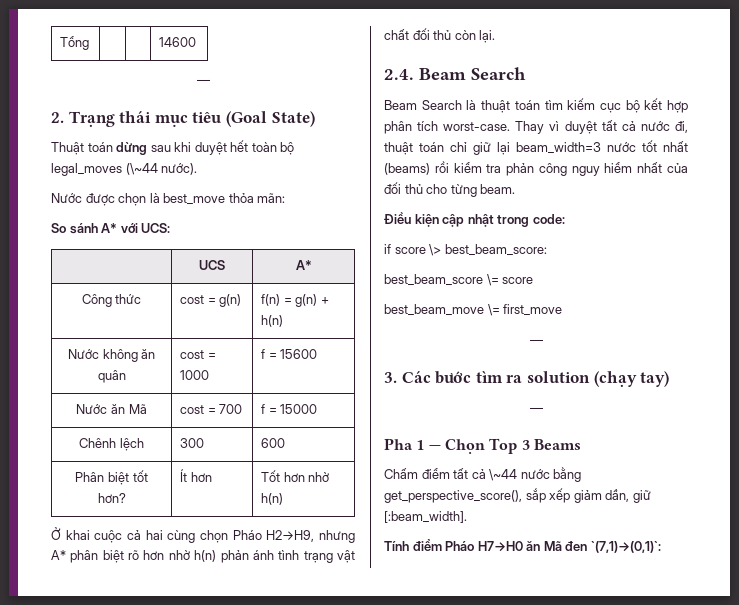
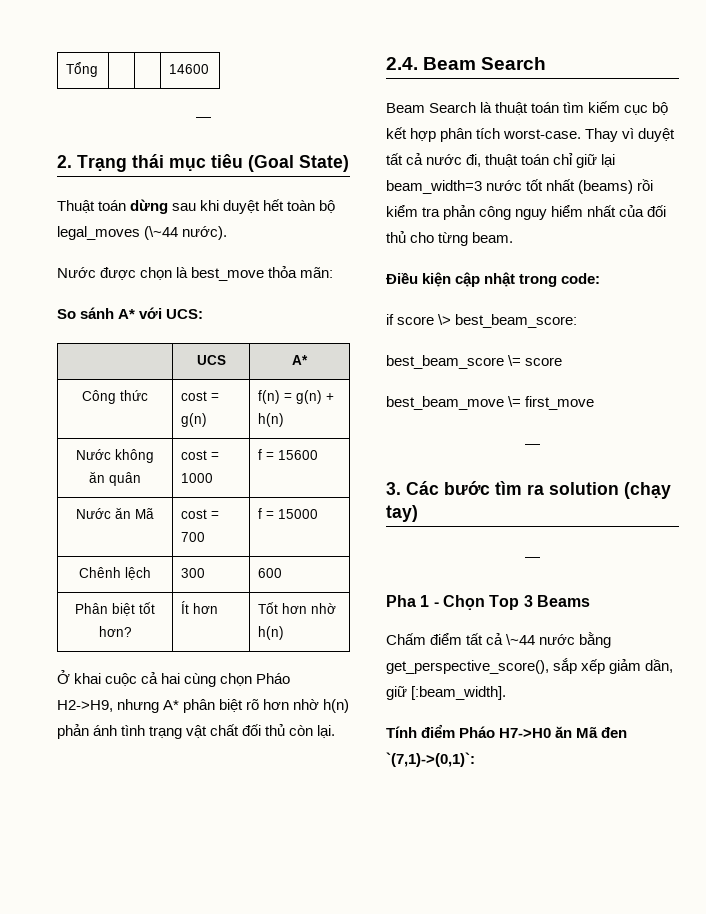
- Ở khai cuộc cả hai cùng chọn Pháo H2→H9, nhưng A* phân biệt rõ hơn nhờ h(n) phản ánh tình trạng vật chất đối thủ còn lại.
+ Ở khai cuộc cả hai cùng chọn Pháo H2->H9, nhưng A* phân biệt rõ hơn nhờ h(n) phản ánh tình trạng vật chất đối thủ còn lại.
- Pha 1 — Chọn Top 3 Beams
+ Pha 1 - Chọn Top 3 Beams
- Tính điểm Pháo H7→H0 ăn Mã đen `(7,1)→(0,1)`:
+ Tính điểm Pháo H7->H0 ăn Mã đen `(7,1)->(0,1)`:

